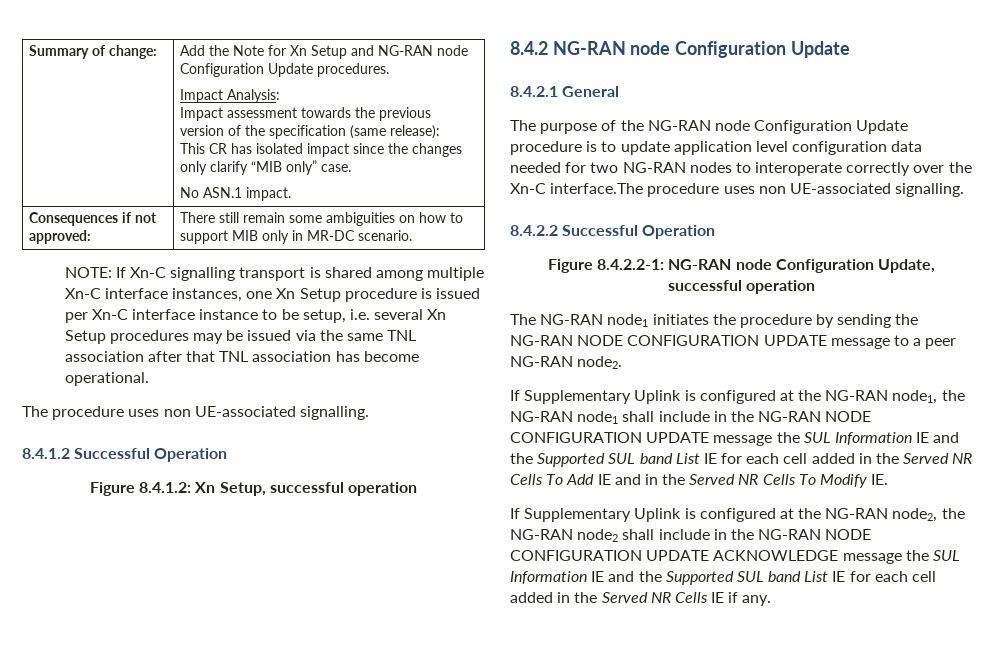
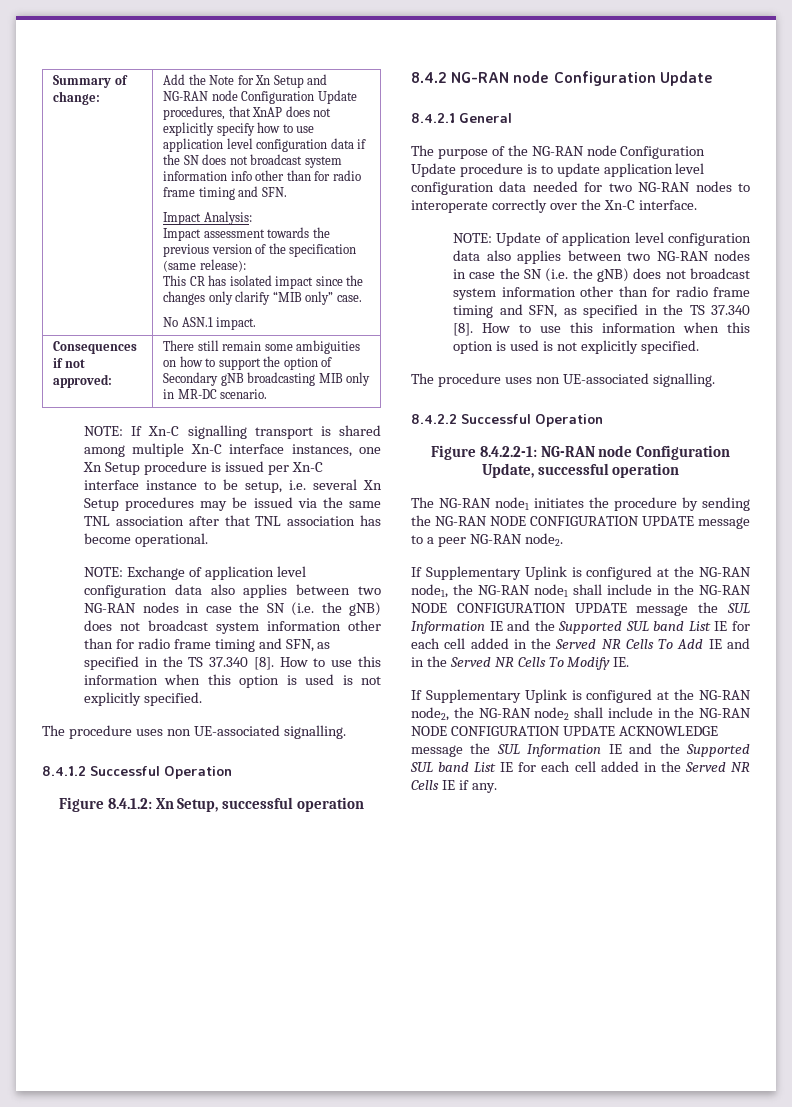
- Add the Note for Xn Setup and NG-RAN node Configuration Update procedures.
+ Add the Note for Xn Setup and NG-RAN node Configuration Update procedures, that XnAP does not explicitly specify how to use application level configuration data if the SN does not broadcast system information info other than for radio frame timing and SFN.
- Consequences if not approved: | There still remain some ambiguities on how to support MIB only in MR-DC scenario.
+ Consequences if not approved: | There still remain some ambiguities on how to support the option of Secondary gNB broadcasting MIB only in MR-DC scenario.
+ NOTE: Exchange of application level configuration data also applies between two NG-RAN nodes in case the SN (i.e. the gNB) does not broadcast system information other than for radio frame timing and SFN, as specified in the TS 37.340 [8]. How to use this information when this option is used is not explicitly specified.
- The purpose of the NG-RAN node Configuration Update procedure is to update application level configuration data needed for two NG-RAN nodes to interoperate correctly over the Xn-C interface.The procedure uses non UE-associated signalling.
+ The purpose of the NG-RAN node Configuration Update procedure is to update application level configuration data needed for two NG-RAN nodes to interoperate correctly over the Xn-C interface.
+ NOTE: Update of application level configuration data also applies between two NG-RAN nodes in case the SN (i.e. the gNB) does not broadcast system information other than for radio frame timing and SFN, as specified in the TS 37.340 [8]. How to use this information when this option is used is not explicitly specified.
+ The procedure uses non UE-associated signalling.

